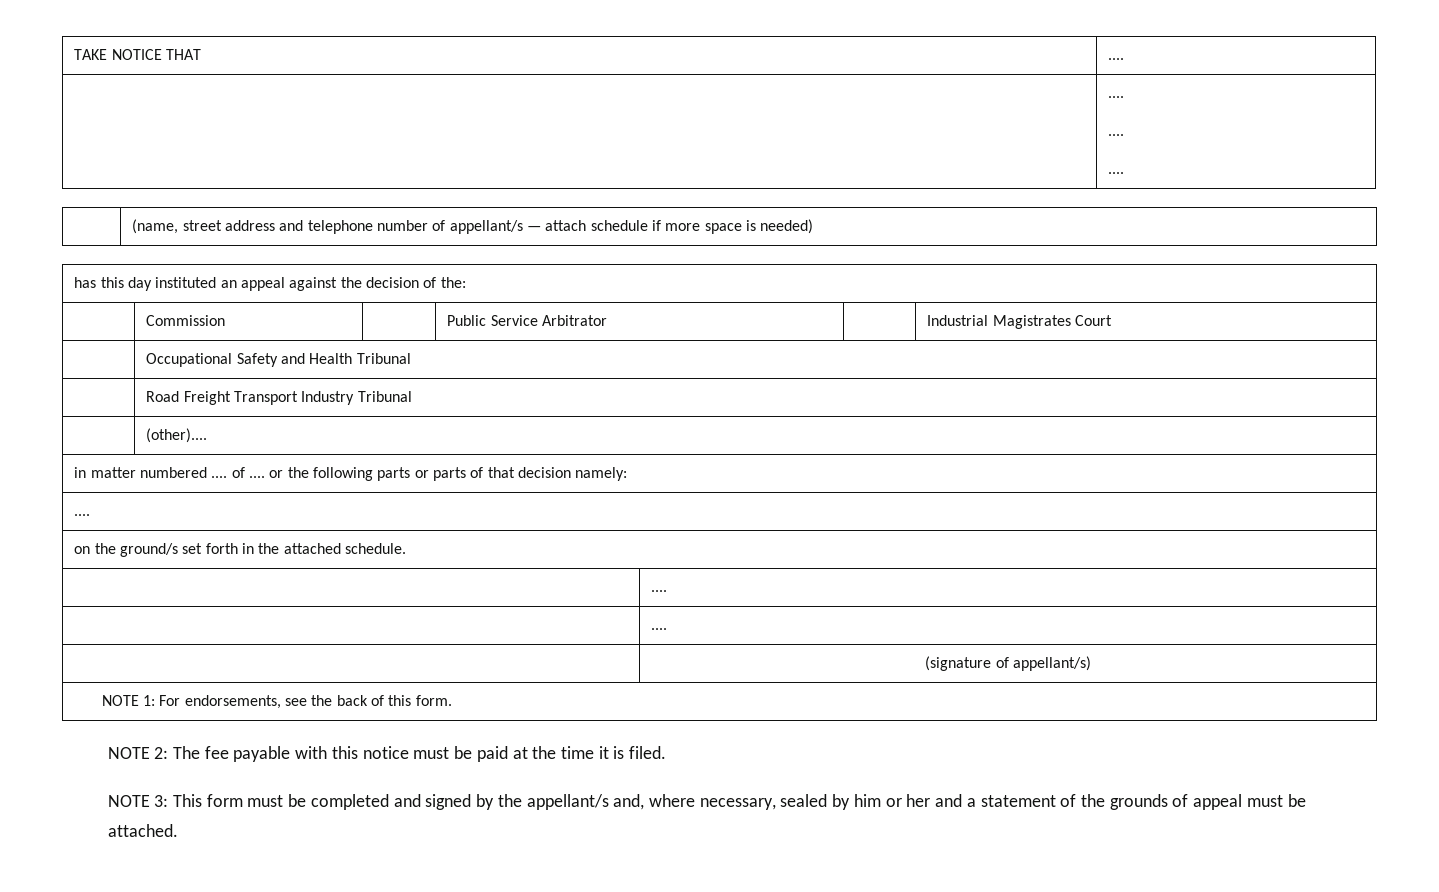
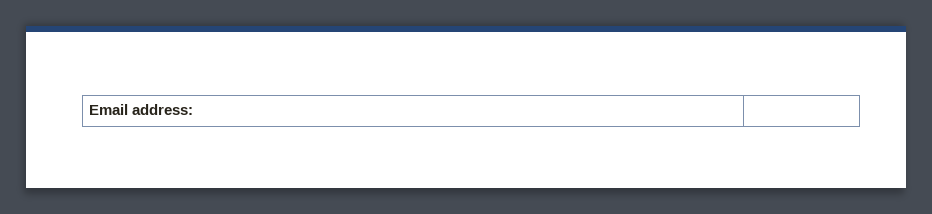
- TAKE NOTICE THAT | ....
- | ....
- ....
- ....
- | (name, street address and telephone number of appellant/s — attach schedule if more space is needed)
- has this day instituted an appeal against the decision of the:
- | Commission | | Public Service Arbitrator | | Industrial Magistrates Court
- | Occupational Safety and Health Tribunal
- | Road Freight Transport Industry Tribunal
- | (other)....
- in matter numbered .... of .... or the following parts or parts of that decision namely:
- ....
- on the ground/s set forth in the attached schedule.
- | ....
- | ....
- | (signature of appellant/s)
- NOTE 1: For endorsements, see the back of this form.
- NOTE 2: The fee payable with this notice must be paid at the time it is filed.
- NOTE 3: This form must be completed and signed by the appellant/s and, where necessary, sealed by him or her and a statement of the grounds of appeal must be attached.
+ Email address: |

